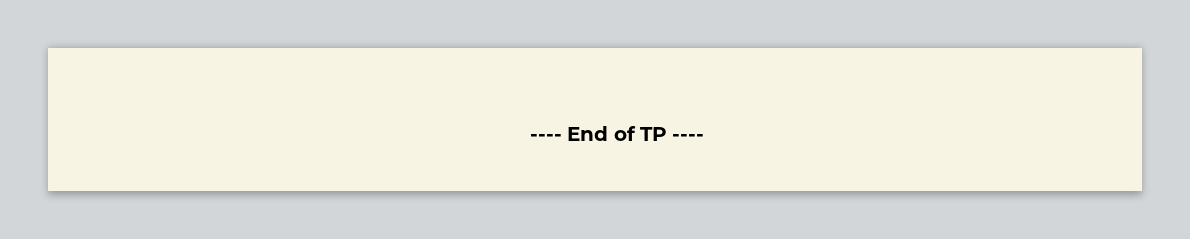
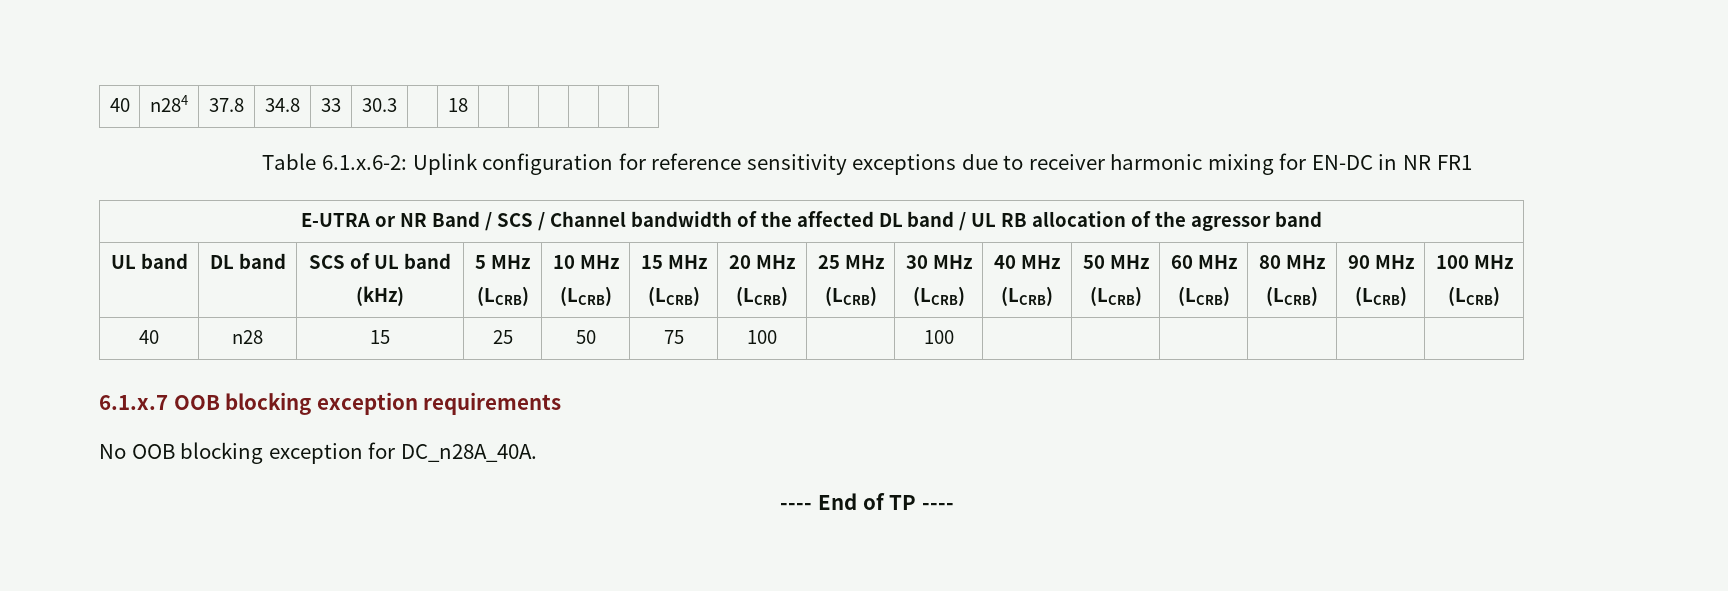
+ 40 | n284 | 37.8 | 34.8 | 33 | 30.3 | | 18 | | | | | |
+ Table 6.1.x.6-2: Uplink configuration for reference sensitivity exceptions due to receiver harmonic mixing for EN-DC in NR FR1
+ E-UTRA or NR Band / SCS / Channel bandwidth of the affected DL band / UL RB allocation of the agressor band
+ UL band | DL band | SCS of UL band
+ (kHz) | 5 MHz
+ (LCRB) | 10 MHz
+ (LCRB) | 15 MHz
+ (LCRB) | 20 MHz
+ (LCRB) | 25 MHz
+ (LCRB) | 30 MHz
+ (LCRB) | 40 MHz
+ (LCRB) | 50 MHz
+ (LCRB) | 60 MHz
+ (LCRB) | 80 MHz
+ (LCRB) | 90 MHz
+ (LCRB) | 100 MHz
+ (LCRB)
+ 40 | n28 | 15 | 25 | 50 | 75 | 100 | | 100 | | | | | |
+ 6.1.x.7 OOB blocking exception requirements
+ No OOB blocking exception for DC_n28A_40A.

